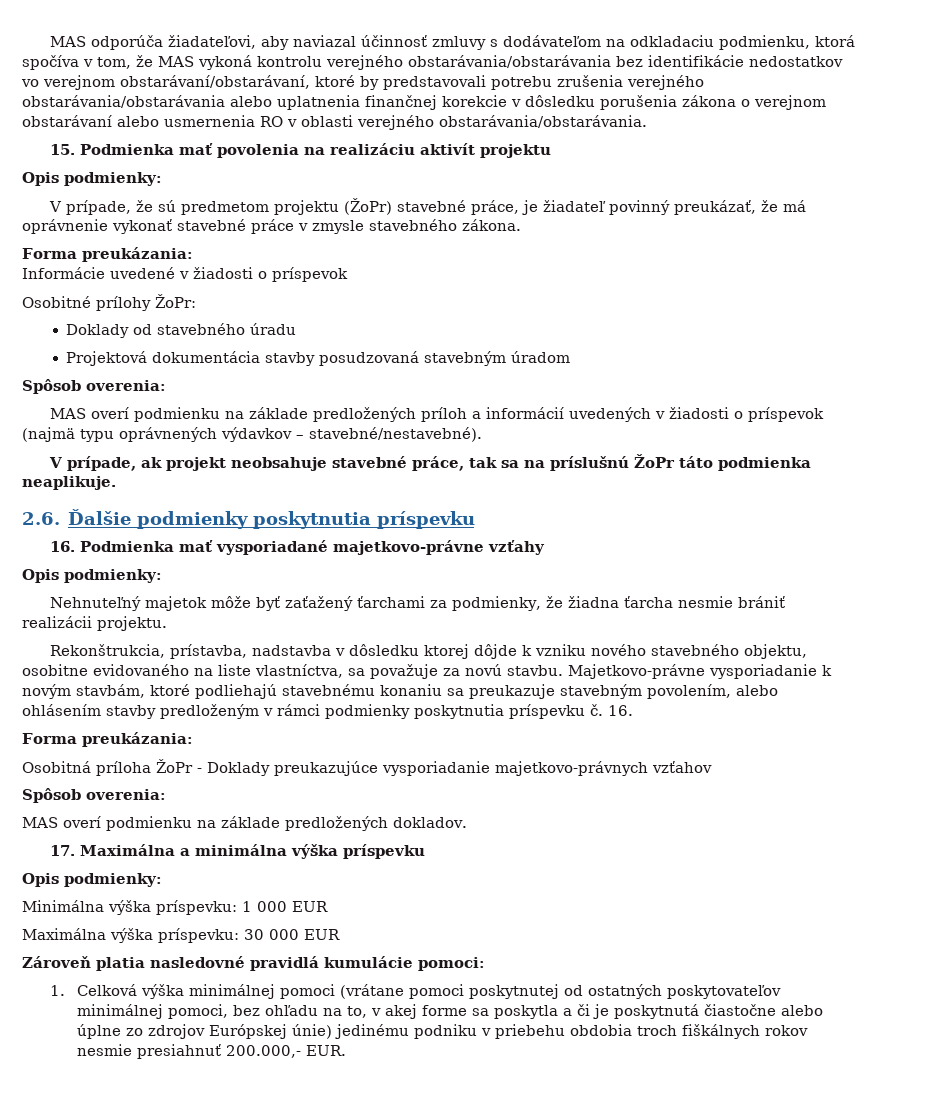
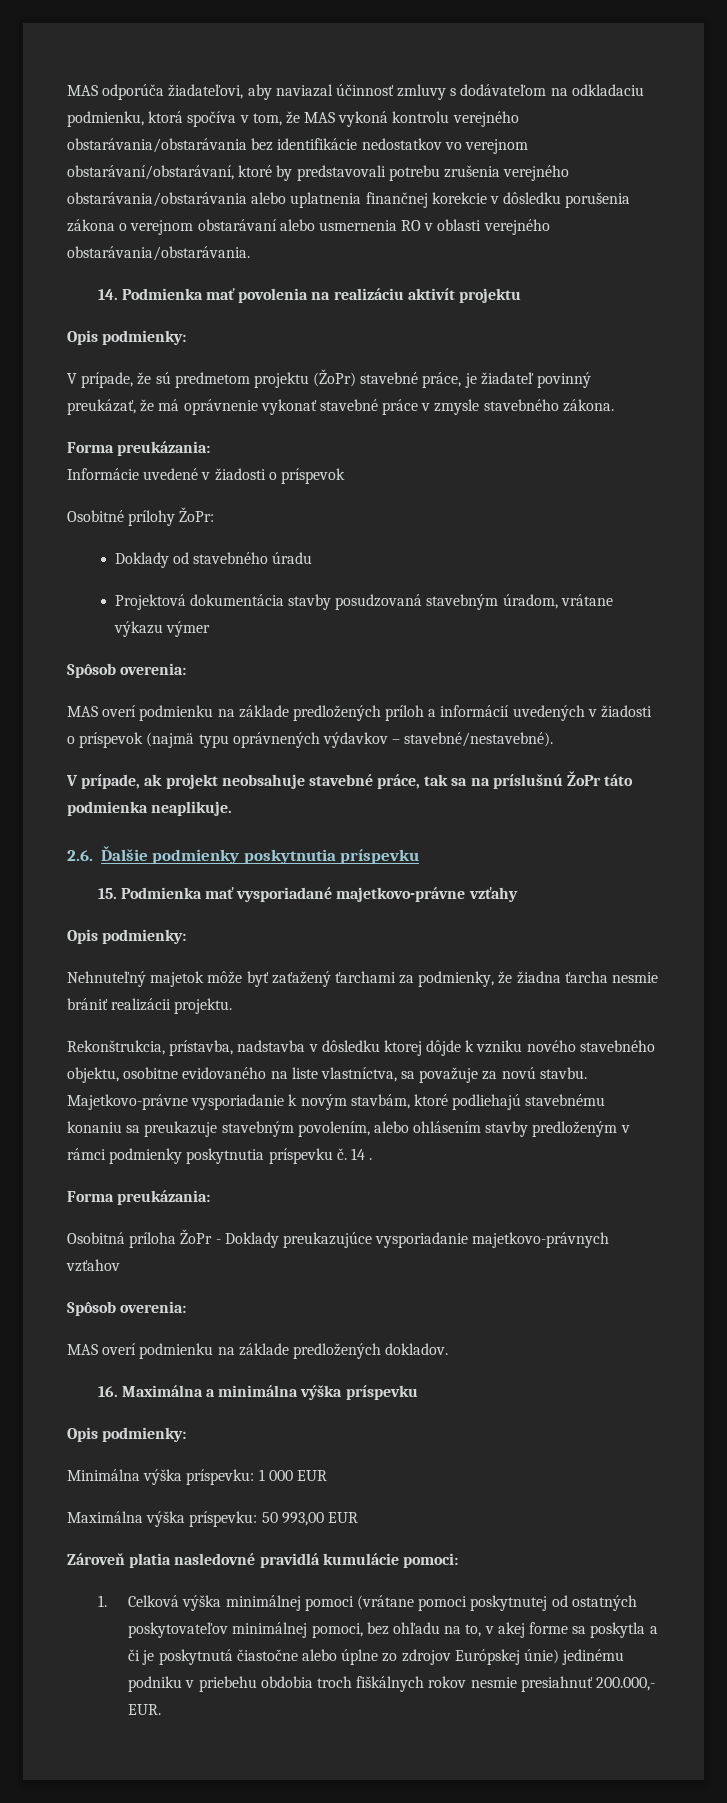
- 15. Podmienka mať povolenia na realizáciu aktivít projektu
+ 14. Podmienka mať povolenia na realizáciu aktivít projektu
- Projektová dokumentácia stavby posudzovaná stavebným úradom
+ Projektová dokumentácia stavby posudzovaná stavebným úradom, vrátane výkazu výmer
- 16. Podmienka mať vysporiadané majetkovo-právne vzťahy
+ 15. Podmienka mať vysporiadané majetkovo-právne vzťahy
- Majetkovo-právne vysporiadanie k novým stavbám, ktoré podliehajú stavebnému konaniu sa preukazuje stavebným povolením, alebo ohlásením stavby predloženým v rámci podmienky poskytnutia príspevku č. 16.
+ Majetkovo-právne vysporiadanie k novým stavbám, ktoré podliehajú stavebnému konaniu sa preukazuje stavebným povolením, alebo ohlásením stavby predloženým v rámci podmienky poskytnutia príspevku č. 14 .
- 17. Maximálna a minimálna výška príspevku
+ 16. Maximálna a minimálna výška príspevku
- Maximálna výška príspevku: 30 000 EUR
+ Maximálna výška príspevku: 50 993,00 EUR

